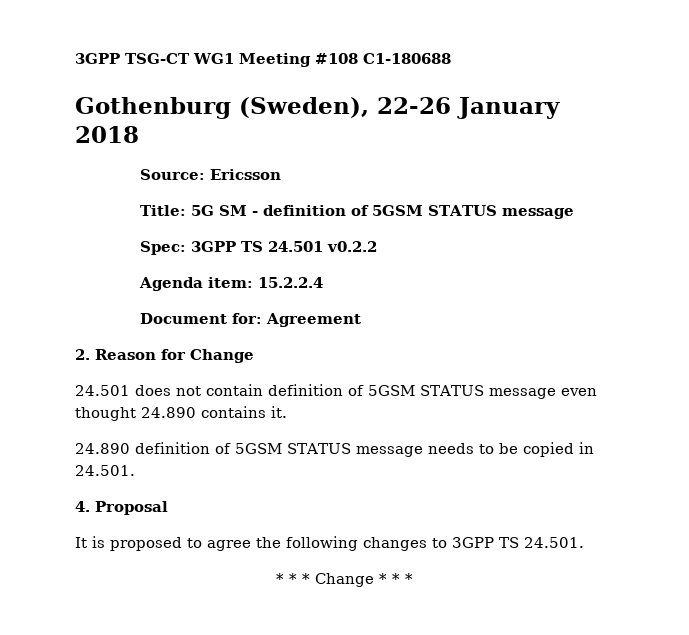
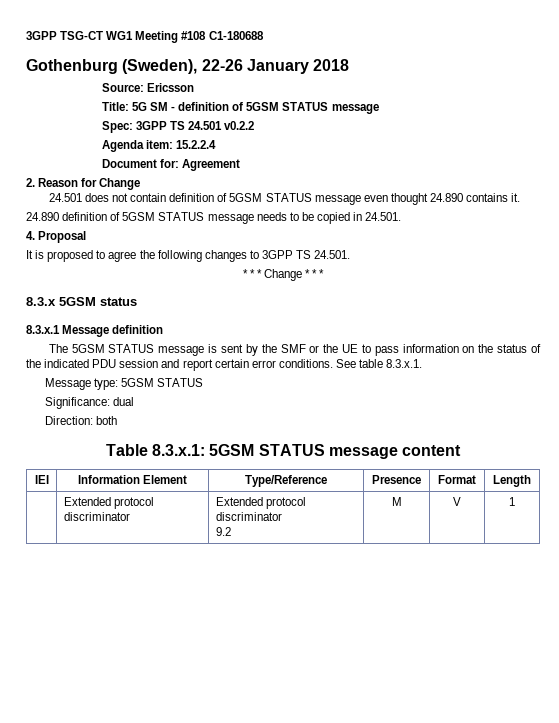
+ 8.3.x 5GSM status
+ 8.3.x.1 Message definition
+ The 5GSM STATUS message is sent by the SMF or the UE to pass information on the status of the indicated PDU session and report certain error conditions. See table 8.3.x.1.
+ Message type: 5GSM STATUS
+ Significance: dual
+ Direction: both
+ Table 8.3.x.1: 5GSM STATUS message content
+ IEI | Information Element | Type/Reference | Presence | Format | Length
+ | Extended protocol discriminator | Extended protocol discriminator
+ 9.2 | M | V | 1

